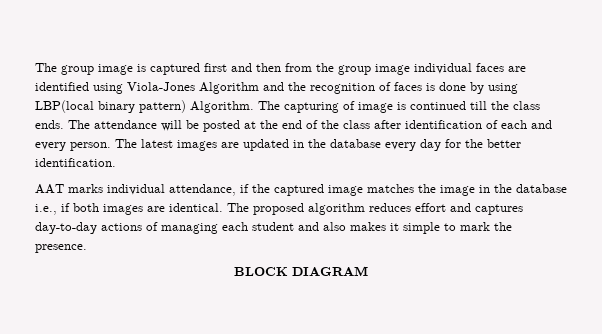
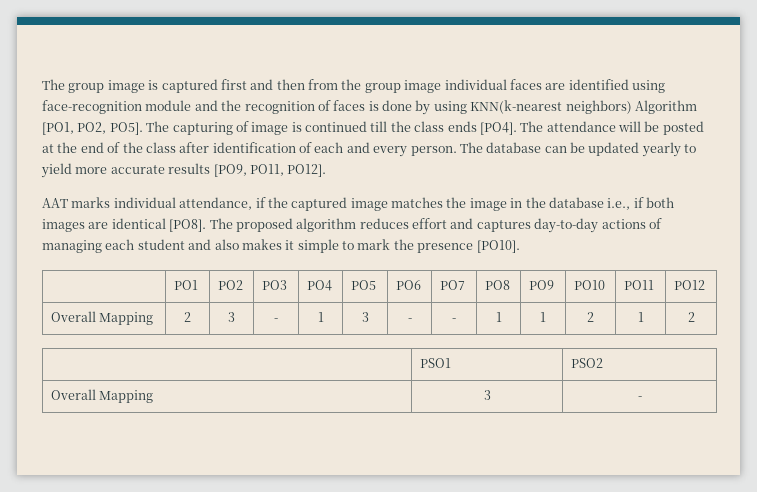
- The group image is captured first and then from the group image individual faces are identified using Viola-Jones Algorithm and the recognition of faces is done by using LBP(local binary pattern) Algorithm.
+ The group image is captured first and then from the group image individual faces are identified using face-recognition module and the recognition of faces is done by using KNN(k-nearest neighbors) Algorithm [PO1, PO2, PO5].
- The capturing of image is continued till the class ends.
+ The capturing of image is continued till the class ends [PO4].
- The latest images are updated in the database every day for the better identification.
+ The database can be updated yearly to yield more accurate results [PO9, PO11, PO12].
- AAT marks individual attendance, if the captured image matches the image in the database i.e., if both images are identical.
+ AAT marks individual attendance, if the captured image matches the image in the database i.e., if both images are identical [PO8].
- The proposed algorithm reduces effort and captures day-to-day actions of managing each student and also makes it simple to mark the presence.
- BLOCK DIAGRAM
+ The proposed algorithm reduces effort and captures day-to-day actions of managing each student and also makes it simple to mark the presence [PO10].
+ | PO1 | PO2 | PO3 | PO4 | PO5 | PO6 | PO7 | PO8 | PO9 | PO10 | PO11 | PO12
+ Overall Mapping | 2 | 3 | - | 1 | 3 | - | - | 1 | 1 | 2 | 1 | 2
+ | PSO1 | PSO2
+ Overall Mapping | 3 | -

